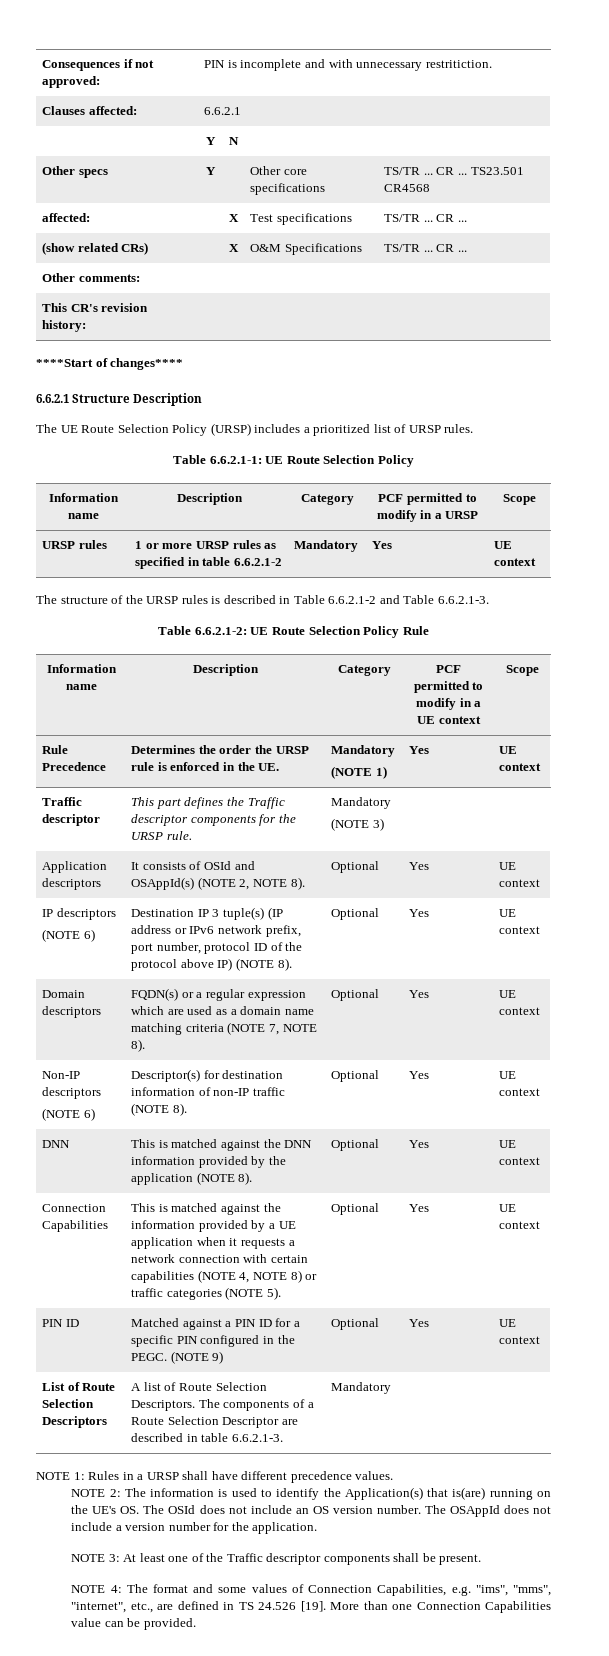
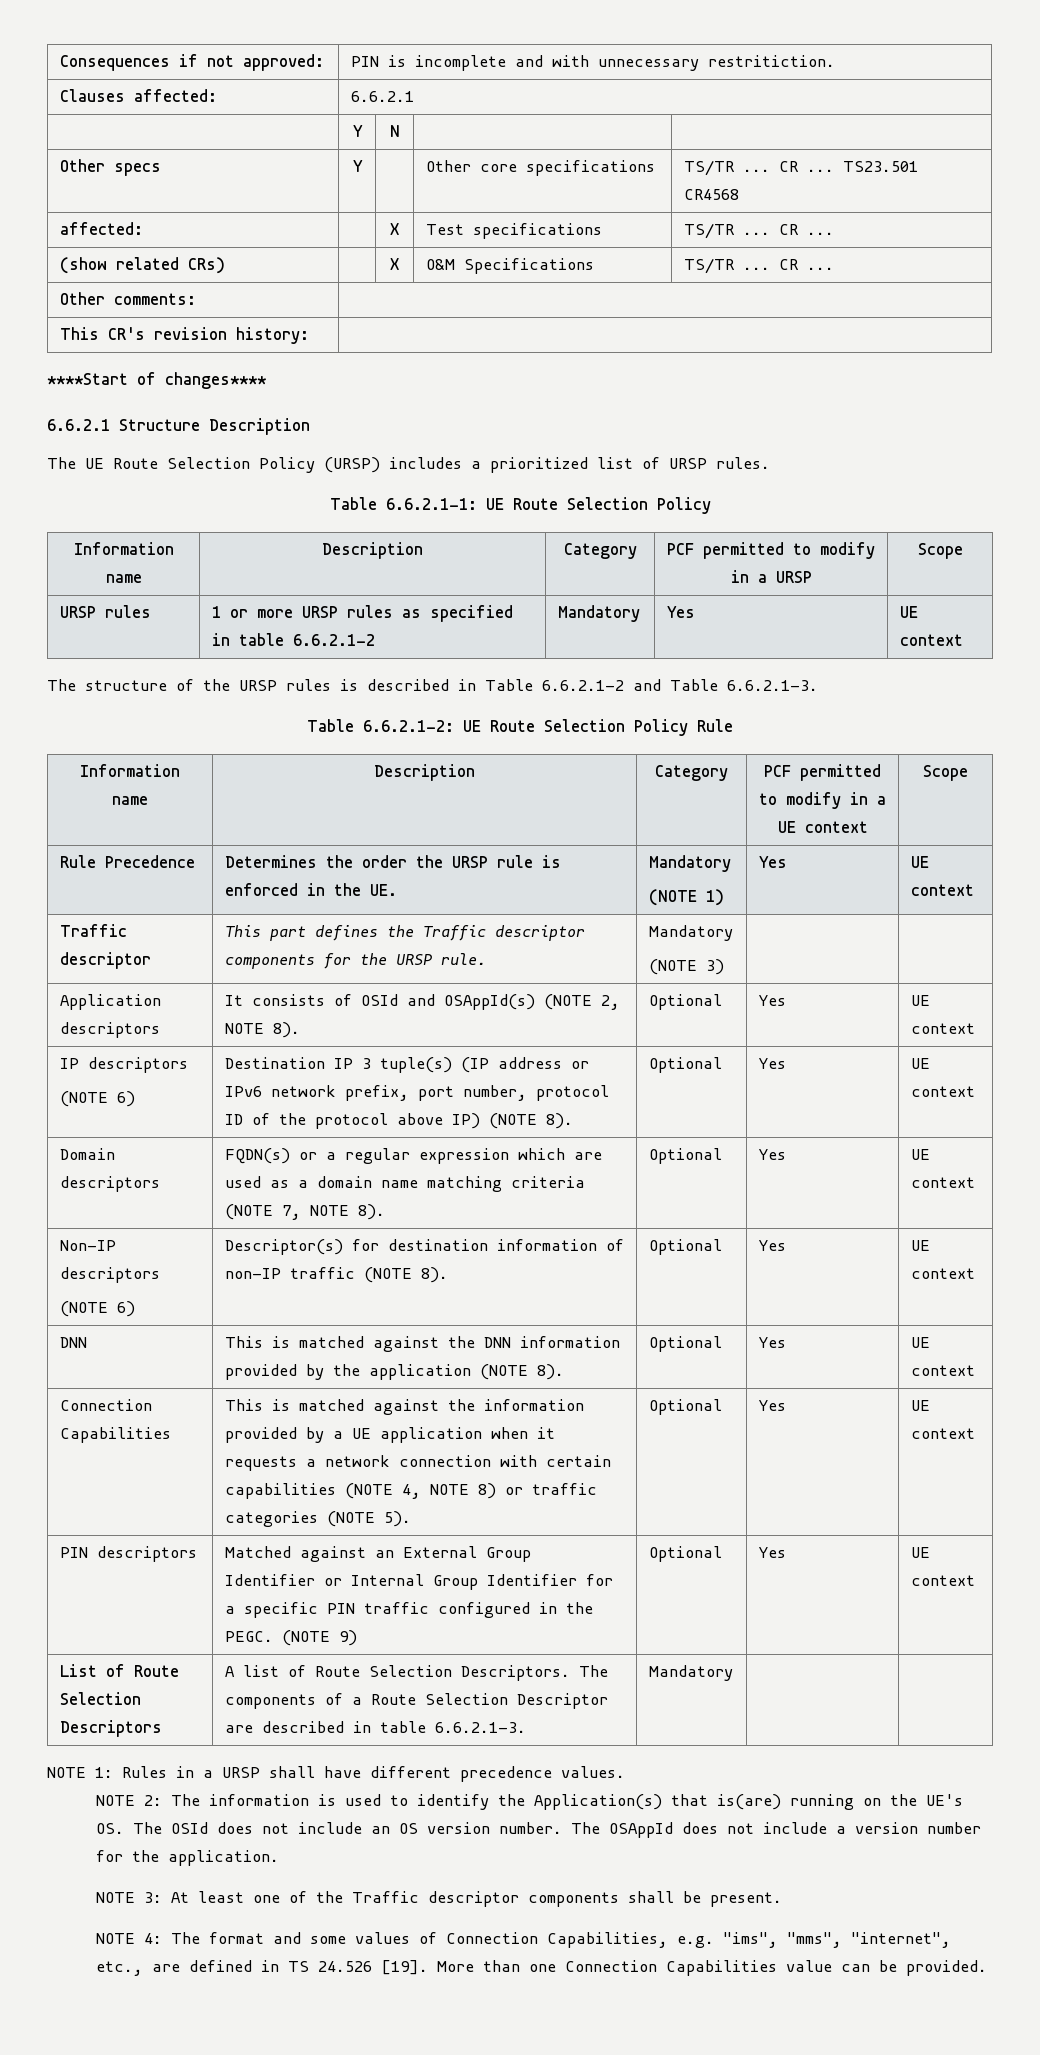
- PIN ID | Matched against a PIN ID for a specific PIN configured in the PEGC. (NOTE 9) | Optional | Yes | UE context
+ PIN descriptors | Matched against an External Group Identifier or Internal Group Identifier for a specific PIN traffic configured in the PEGC. (NOTE 9) | Optional | Yes | UE context

